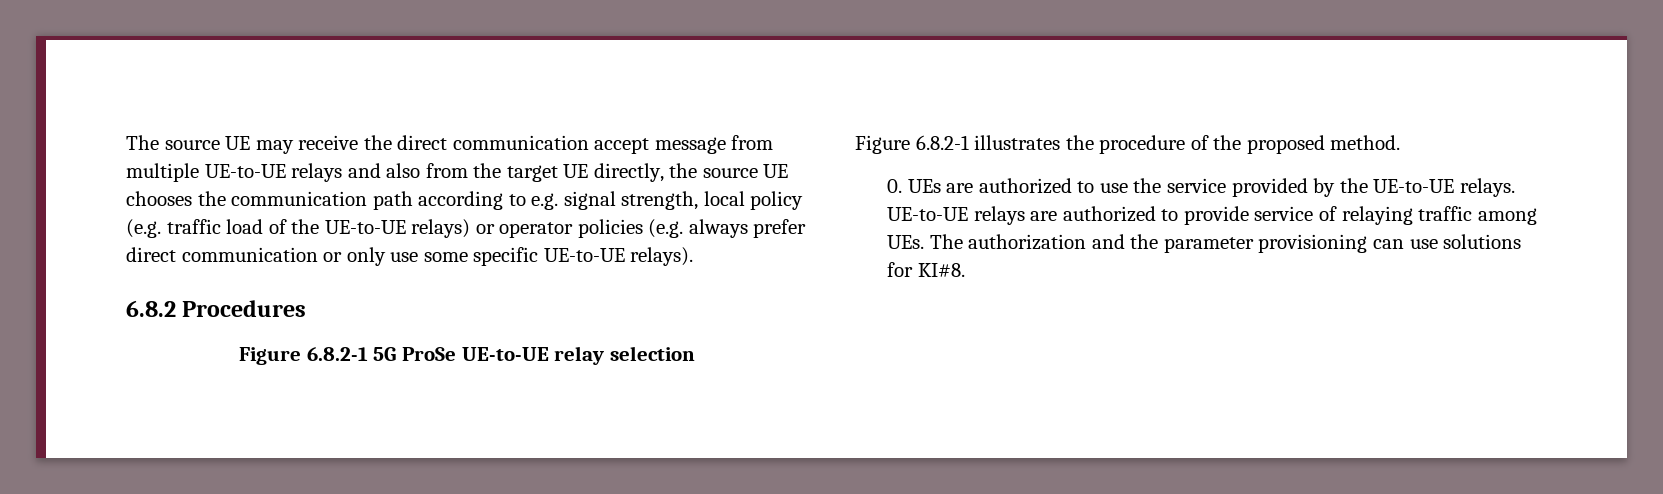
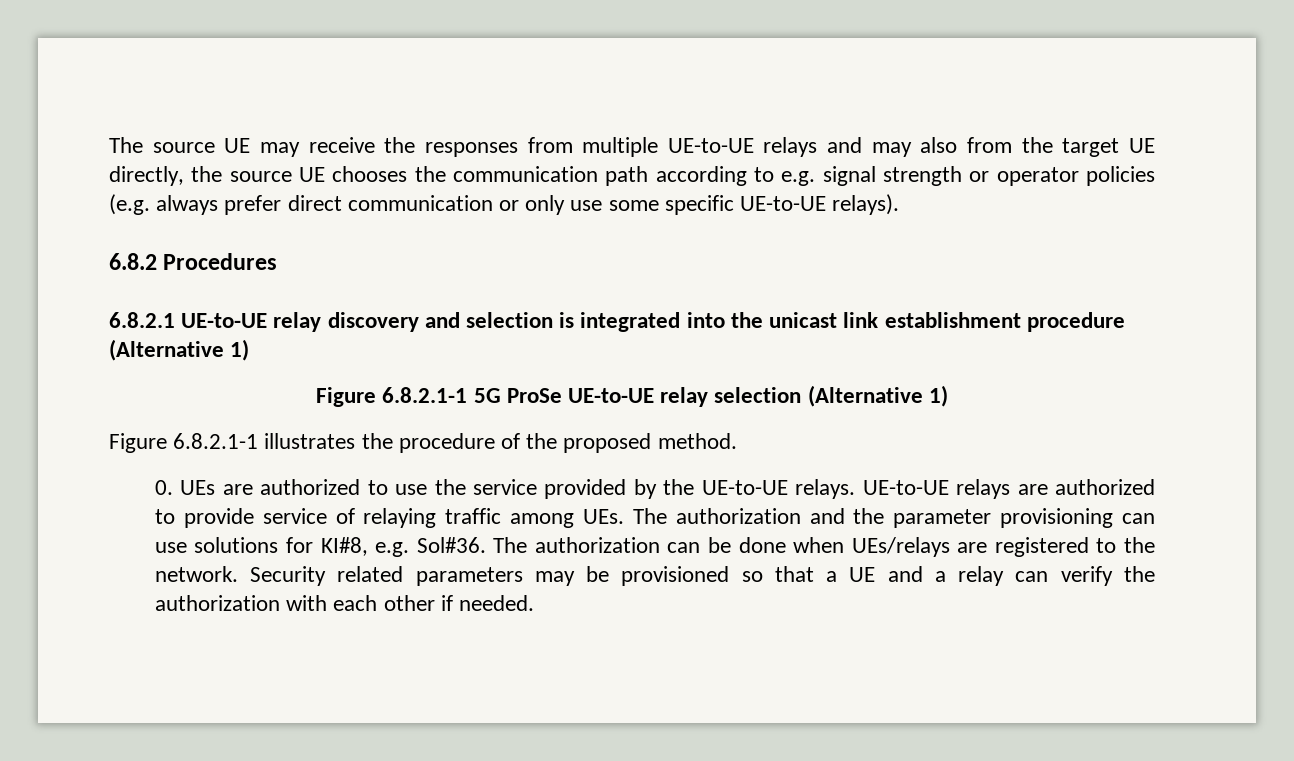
- The source UE may receive the direct communication accept message from multiple UE-to-UE relays and also from the target UE directly, the source UE chooses the communication path according to e.g. signal strength, local policy (e.g. traffic load of the UE-to-UE relays) or operator policies (e.g. always prefer direct communication or only use some specific UE-to-UE relays).
+ The source UE may receive the responses from multiple UE-to-UE relays and may also from the target UE directly, the source UE chooses the communication path according to e.g. signal strength or operator policies (e.g. always prefer direct communication or only use some specific UE-to-UE relays).
- Figure 6.8.2-1 5G ProSe UE-to-UE relay selection
- Figure 6.8.2-1 illustrates the procedure of the proposed method.
+ 6.8.2.1 UE-to-UE relay discovery and selection is integrated into the unicast link establishment procedure (Alternative 1)
+ Figure 6.8.2.1-1 5G ProSe UE-to-UE relay selection (Alternative 1)
+ Figure 6.8.2.1-1 illustrates the procedure of the proposed method.
- UE-to-UE relays are authorized to provide service of relaying traffic among UEs. The authorization and the parameter provisioning can use solutions for KI#8.
+ UE-to-UE relays are authorized to provide service of relaying traffic among UEs. The authorization and the parameter provisioning can use solutions for KI#8, e.g. Sol#36. The authorization can be done when UEs/relays are registered to the network. Security related parameters may be provisioned so that a UE and a relay can verify the authorization with each other if needed.

